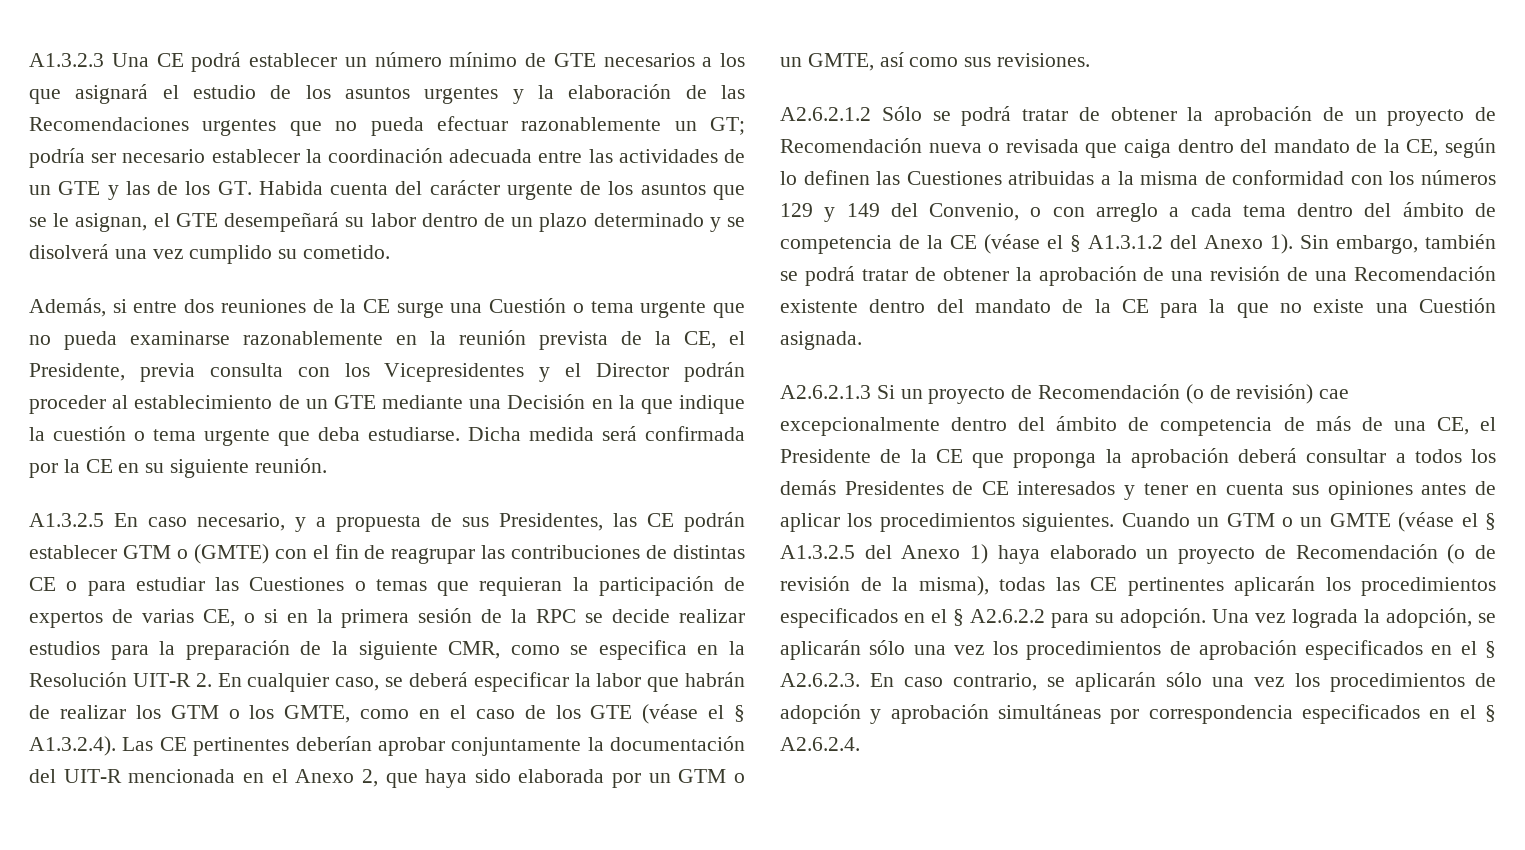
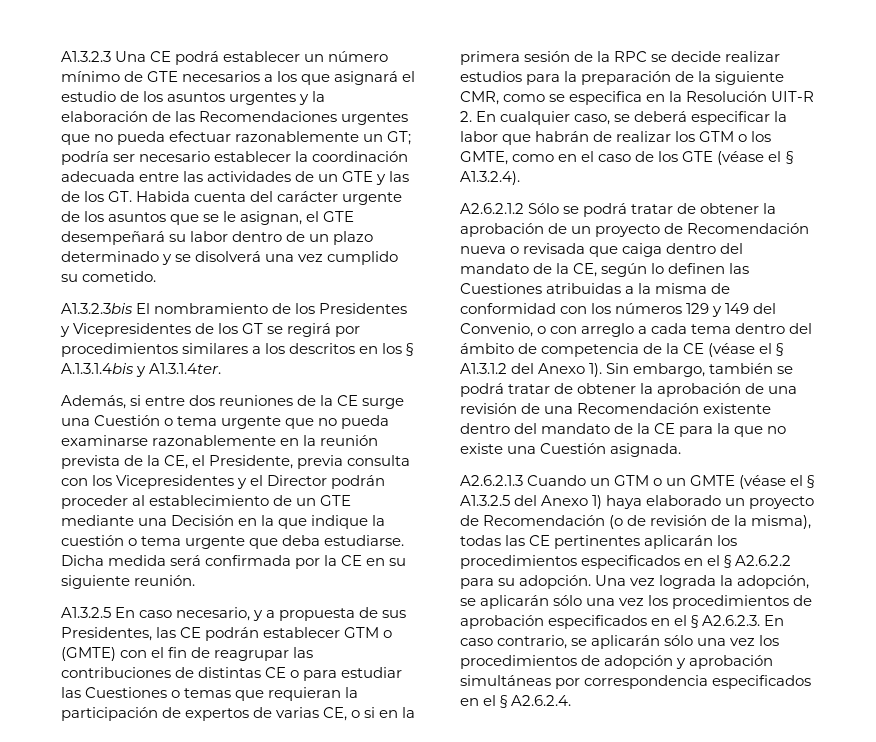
+ A1.3.2.3bis El nombramiento de los Presidentes y Vicepresidentes de los GT se regirá por procedimientos similares a los descritos en los § A.1.3.1.4bis y A1.3.1.4ter.
- A1.3.2.5 En caso necesario, y a propuesta de sus Presidentes, las CE podrán establecer GTM o (GMTE) con el fin de reagrupar las contribuciones de distintas CE o para estudiar las Cuestiones o temas que requieran la participación de expertos de varias CE, o si en la primera sesión de la RPC se decide realizar estudios para la preparación de la siguiente CMR, como se especifica en la Resolución UIT-R 2. En cualquier caso, se deberá especificar la labor que habrán de realizar los GTM o los GMTE, como en el caso de los GTE (véase el § A1.3.2.4). Las CE pertinentes deberían aprobar conjuntamente la documentación del UIT-R mencionada en el Anexo 2, que haya sido elaborada por un GTM o un GMTE, así como sus revisiones.
+ A1.3.2.5 En caso necesario, y a propuesta de sus Presidentes, las CE podrán establecer GTM o (GMTE) con el fin de reagrupar las contribuciones de distintas CE o para estudiar las Cuestiones o temas que requieran la participación de expertos de varias CE, o si en la primera sesión de la RPC se decide realizar estudios para la preparación de la siguiente CMR, como se especifica en la Resolución UIT-R 2. En cualquier caso, se deberá especificar la labor que habrán de realizar los GTM o los GMTE, como en el caso de los GTE (véase el § A1.3.2.4).
- A2.6.2.1.3 Si un proyecto de Recomendación (o de revisión) cae excepcionalmente dentro del ámbito de competencia de más de una CE, el Presidente de la CE que proponga la aprobación deberá consultar a todos los demás Presidentes de CE interesados y tener en cuenta sus opiniones antes de aplicar los procedimientos siguientes. Cuando un GTM o un GMTE (véase el § A1.3.2.5 del Anexo 1) haya elaborado un proyecto de Recomendación (o de revisión de la misma), todas las CE pertinentes aplicarán los procedimientos especificados en el § A2.6.2.2 para su adopción.
+ A2.6.2.1.3 Cuando un GTM o un GMTE (véase el § A1.3.2.5 del Anexo 1) haya elaborado un proyecto de Recomendación (o de revisión de la misma), todas las CE pertinentes aplicarán los procedimientos especificados en el § A2.6.2.2 para su adopción.

